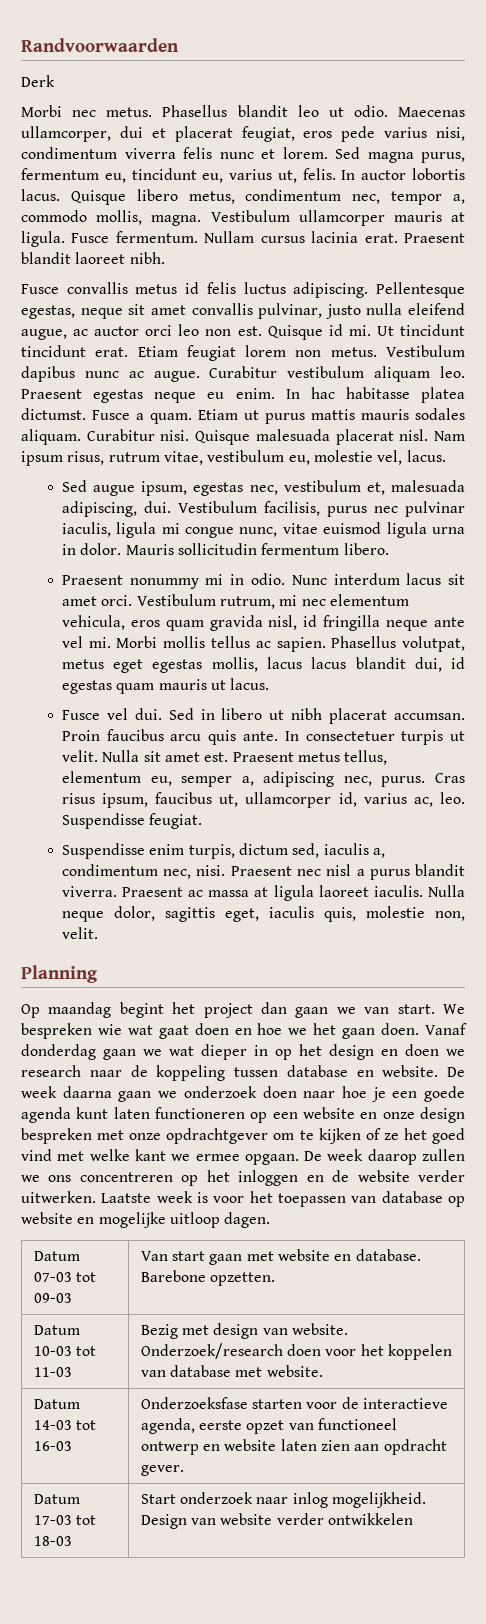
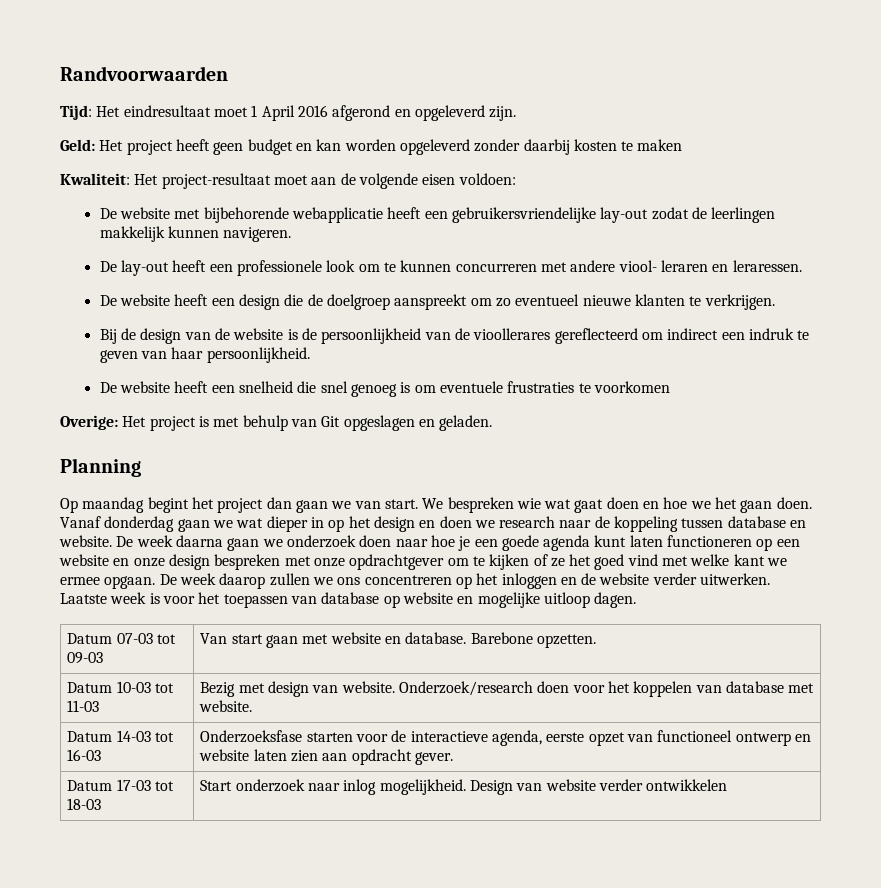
- Derk
- Morbi nec metus. Phasellus blandit leo ut odio. Maecenas ullamcorper, dui et placerat feugiat, eros pede varius nisi, condimentum viverra felis nunc et lorem. Sed magna purus, fermentum eu, tincidunt eu, varius ut, felis. In auctor lobortis lacus. Quisque libero metus, condimentum nec, tempor a, commodo mollis, magna. Vestibulum ullamcorper mauris at ligula. Fusce fermentum. Nullam cursus lacinia erat. Praesent blandit laoreet nibh.
- Fusce convallis metus id felis luctus adipiscing. Pellentesque egestas, neque sit amet convallis pulvinar, justo nulla eleifend augue, ac auctor orci leo non est. Quisque id mi. Ut tincidunt tincidunt erat. Etiam feugiat lorem non metus. Vestibulum dapibus nunc ac augue. Curabitur vestibulum aliquam leo. Praesent egestas neque eu enim. In hac habitasse platea dictumst. Fusce a quam. Etiam ut purus mattis mauris sodales aliquam. Curabitur nisi. Quisque malesuada placerat nisl. Nam ipsum risus, rutrum vitae, vestibulum eu, molestie vel, lacus.
- Sed augue ipsum, egestas nec, vestibulum et, malesuada adipiscing, dui. Vestibulum facilisis, purus nec pulvinar iaculis, ligula mi congue nunc, vitae euismod ligula urna in dolor. Mauris sollicitudin fermentum libero.
- Praesent nonummy mi in odio. Nunc interdum lacus sit amet orci. Vestibulum rutrum, mi nec elementum vehicula, eros quam gravida nisl, id fringilla neque ante vel mi. Morbi mollis tellus ac sapien. Phasellus volutpat, metus eget egestas mollis, lacus lacus blandit dui, id egestas quam mauris ut lacus.
- Fusce vel dui. Sed in libero ut nibh placerat accumsan. Proin faucibus arcu quis ante. In consectetuer turpis ut velit. Nulla sit amet est. Praesent metus tellus, elementum eu, semper a, adipiscing nec, purus. Cras risus ipsum, faucibus ut, ullamcorper id, varius ac, leo. Suspendisse feugiat.
- Suspendisse enim turpis, dictum sed, iaculis a, condimentum nec, nisi. Praesent nec nisl a purus blandit viverra. Praesent ac massa at ligula laoreet iaculis. Nulla neque dolor, sagittis eget, iaculis quis, molestie non, velit.
+ Tijd: Het eindresultaat moet 1 April 2016 afgerond en opgeleverd zijn.
+ Geld: Het project heeft geen budget en kan worden opgeleverd zonder daarbij kosten te maken
+ Kwaliteit: Het project-resultaat moet aan de volgende eisen voldoen:
+ De website met bijbehorende webapplicatie heeft een gebruikersvriendelijke lay-out zodat de leerlingen makkelijk kunnen navigeren.
+ De lay-out heeft een professionele look om te kunnen concurreren met andere viool- leraren en leraressen.
+ De website heeft een design die de doelgroep aanspreekt om zo eventueel nieuwe klanten te verkrijgen.
+ Bij de design van de website is de persoonlijkheid van de vioollerares gereflecteerd om indirect een indruk te geven van haar persoonlijkheid.
+ De website heeft een snelheid die snel genoeg is om eventuele frustraties te voorkomen
+ Overige: Het project is met behulp van Git opgeslagen en geladen.

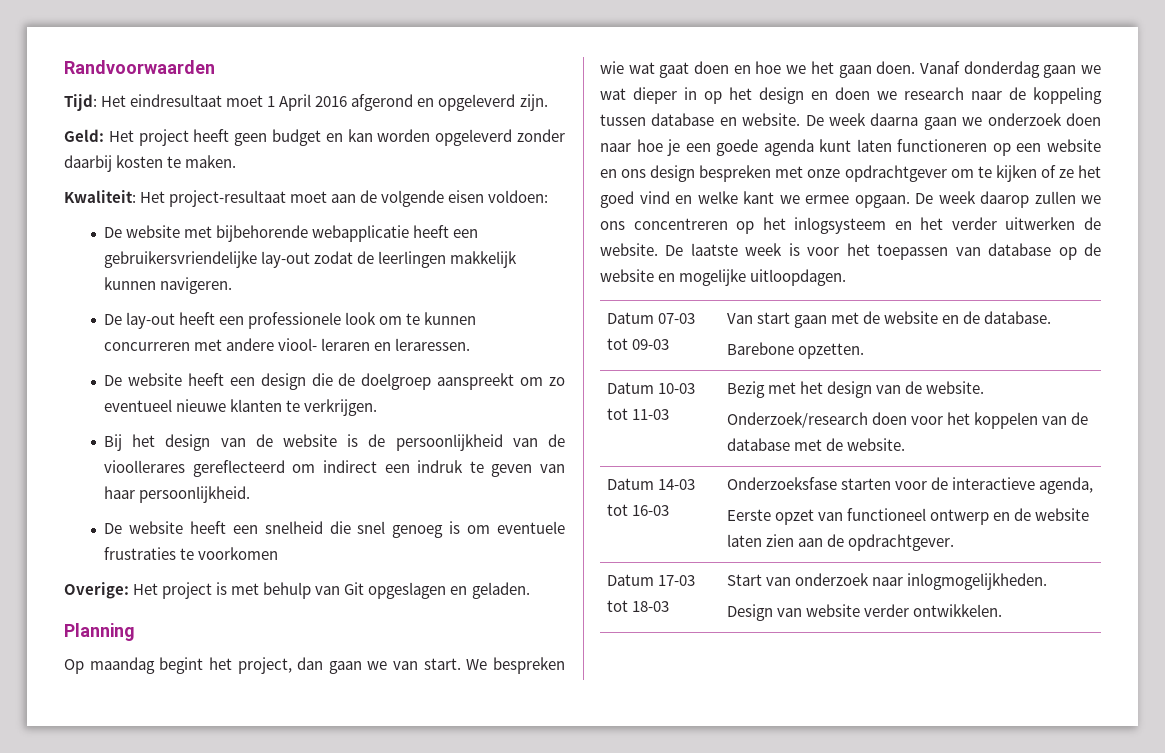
- Geld: Het project heeft geen budget en kan worden opgeleverd zonder daarbij kosten te maken
+ Geld: Het project heeft geen budget en kan worden opgeleverd zonder daarbij kosten te maken.
- Bij de design van de website is de persoonlijkheid van de vioollerares gereflecteerd om indirect een indruk te geven van haar persoonlijkheid.
+ Bij het design van de website is de persoonlijkheid van de vioollerares gereflecteerd om indirect een indruk te geven van haar persoonlijkheid.
- Op maandag begint het project dan gaan we van start.
+ Op maandag begint het project, dan gaan we van start.
- De week daarna gaan we onderzoek doen naar hoe je een goede agenda kunt laten functioneren op een website en onze design bespreken met onze opdrachtgever om te kijken of ze het goed vind met welke kant we ermee opgaan.
+ De week daarna gaan we onderzoek doen naar hoe je een goede agenda kunt laten functioneren op een website en ons design bespreken met onze opdrachtgever om te kijken of ze het goed vind en welke kant we ermee opgaan.
- De week daarop zullen we ons concentreren op het inloggen en de website verder uitwerken. Laatste week is voor het toepassen van database op website en mogelijke uitloop dagen.
+ De week daarop zullen we ons concentreren op het inlogsysteem en het verder uitwerken de website. De laatste week is voor het toepassen van database op de website en mogelijke uitloopdagen.
- Datum 07-03 tot 09-03 | Van start gaan met website en database. Barebone opzetten.
+ Datum 07-03 tot 09-03 | Van start gaan met de website en de database.
+ Barebone opzetten.
- Datum 10-03 tot 11-03 | Bezig met design van website. Onderzoek/research doen voor het koppelen van database met website.
+ Datum 10-03 tot 11-03 | Bezig met het design van de website.
+ Onderzoek/research doen voor het koppelen van de database met de website.
- Datum 14-03 tot 16-03 | Onderzoeksfase starten voor de interactieve agenda, eerste opzet van functioneel ontwerp en website laten zien aan opdracht gever.
+ Datum 14-03 tot 16-03 | Onderzoeksfase starten voor de interactieve agenda,
+ Eerste opzet van functioneel ontwerp en de website laten zien aan de opdrachtgever.
- Datum 17-03 tot 18-03 | Start onderzoek naar inlog mogelijkheid. Design van website verder ontwikkelen
+ Datum 17-03 tot 18-03 | Start van onderzoek naar inlogmogelijkheden.
+ Design van website verder ontwikkelen.

